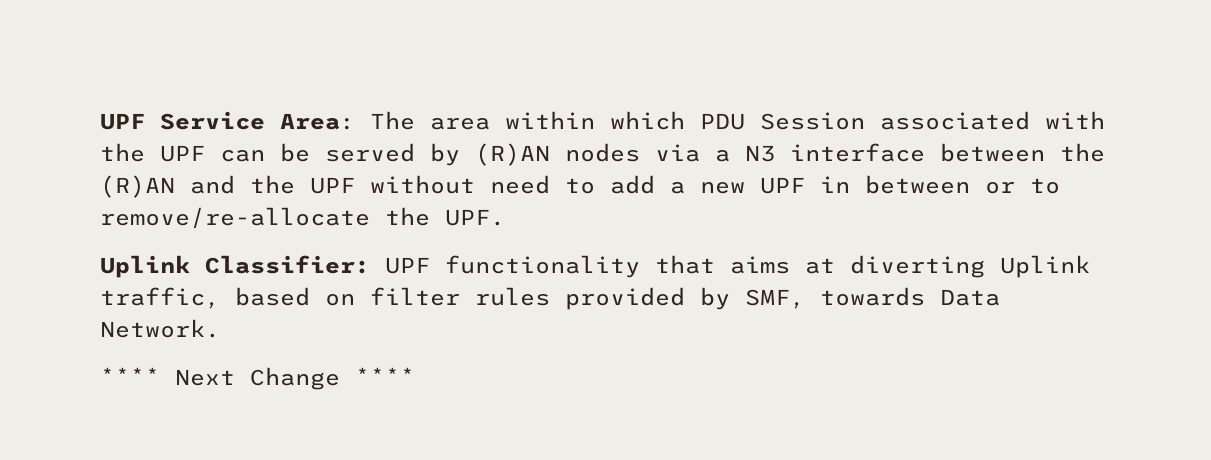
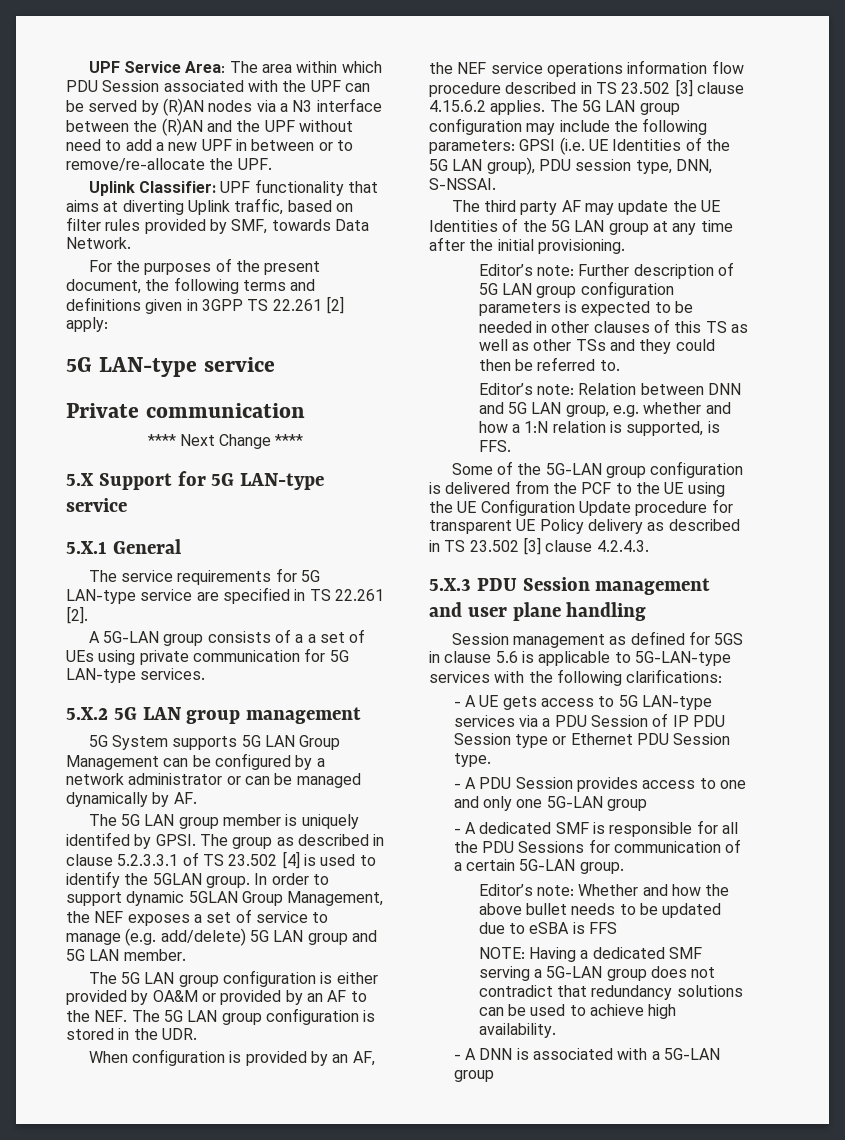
+ For the purposes of the present document, the following terms and definitions given in 3GPP TS 22.261 [2] apply:
+ 5G LAN-type service
+ Private communication
  **** Next Change ****
+ 5.X Support for 5G LAN-type service
+ 5.X.1 General
+ The service requirements for 5G LAN-type service are specified in TS 22.261 [2].
+ A 5G-LAN group consists of a a set of UEs using private communication for 5G LAN-type services.
+ 5.X.2 5G LAN group management
+ 5G System supports 5G LAN Group Management can be configured by a network administrator or can be managed dynamically by AF.
+ The 5G LAN group member is uniquely identifed by GPSI. The group as described in clause 5.2.3.3.1 of TS 23.502 [4] is used to identify the 5GLAN group. In order to support dynamic 5GLAN Group Management, the NEF exposes a set of service to manage (e.g. add/delete) 5G LAN group and 5G LAN member.
+ The 5G LAN group configuration is either provided by OA&M or provided by an AF to the NEF. The 5G LAN group configuration is stored in the UDR.
+ When configuration is provided by an AF, the NEF service operations information flow procedure described in TS 23.502 [3] clause 4.15.6.2 applies. The 5G LAN group configuration may include the following parameters: GPSI (i.e. UE Identities of the 5G LAN group), PDU session type, DNN, S-NSSAI.
+ The third party AF may update the UE Identities of the 5G LAN group at any time after the initial provisioning.
+ Editor’s note: Further description of 5G LAN group configuration parameters is expected to be needed in other clauses of this TS as well as other TSs and they could then be referred to.
+ Editor’s note: Relation between DNN and 5G LAN group, e.g. whether and how a 1:N relation is supported, is FFS.
+ Some of the 5G-LAN group configuration is delivered from the PCF to the UE using the UE Configuration Update procedure for transparent UE Policy delivery as described in TS 23.502 [3] clause 4.2.4.3.
+ 5.X.3 PDU Session management and user plane handling
+ Session management as defined for 5GS in clause 5.6 is applicable to 5G-LAN-type services with the following clarifications:
+ - A UE gets access to 5G LAN-type services via a PDU Session of IP PDU Session type or Ethernet PDU Session type.
+ - A PDU Session provides access to one and only one 5G-LAN group
+ - A dedicated SMF is responsible for all the PDU Sessions for communication of a certain 5G-LAN group.
+ Editor’s note: Whether and how the above bullet needs to be updated due to eSBA is FFS
+ NOTE: Having a dedicated SMF serving a 5G-LAN group does not contradict that redundancy solutions can be used to achieve high availability.
+ - A DNN is associated with a 5G-LAN group

